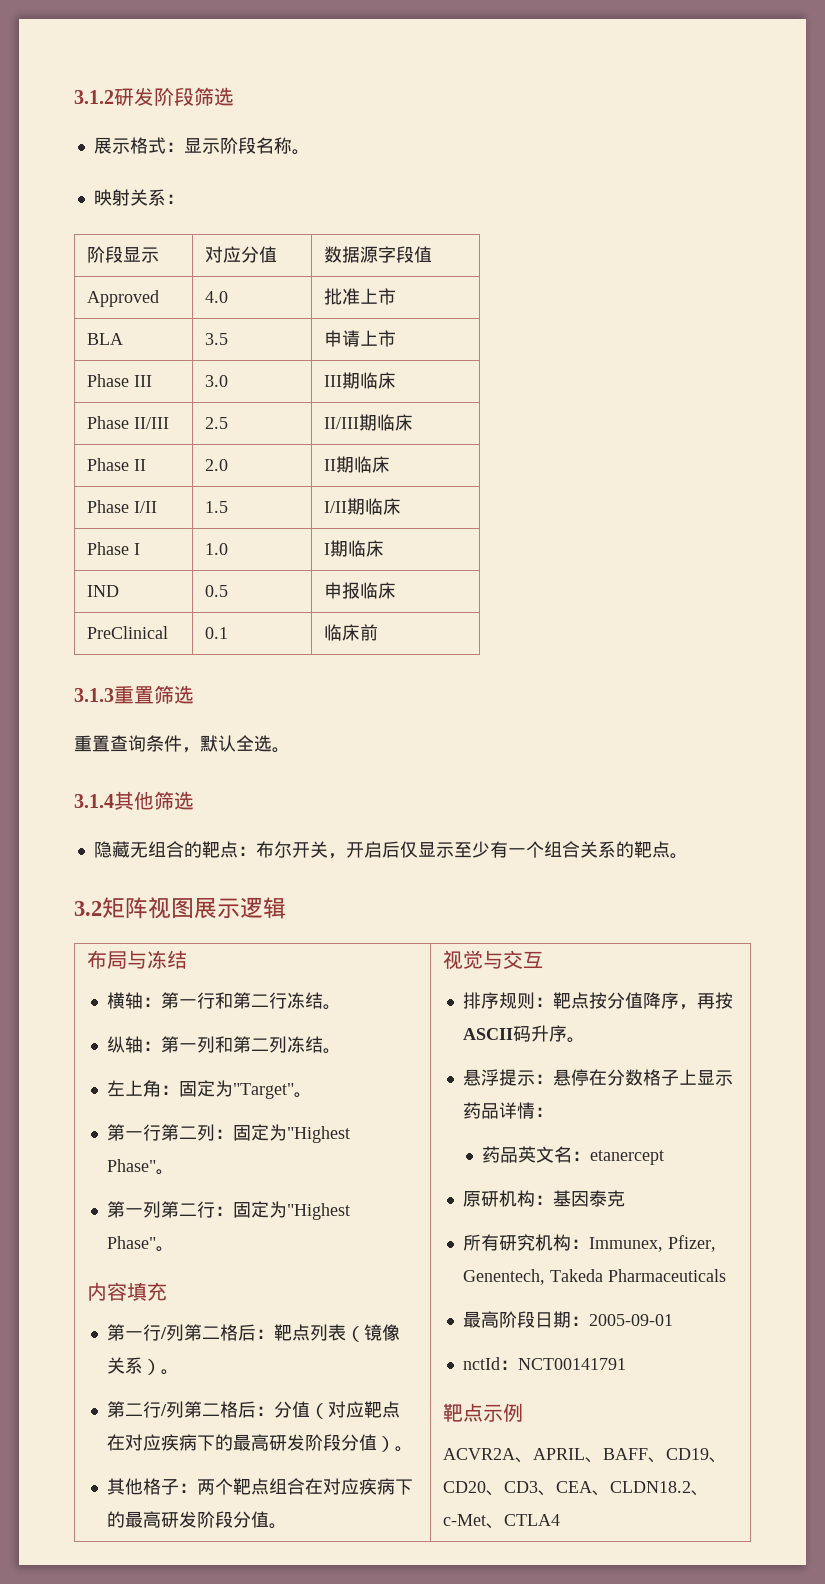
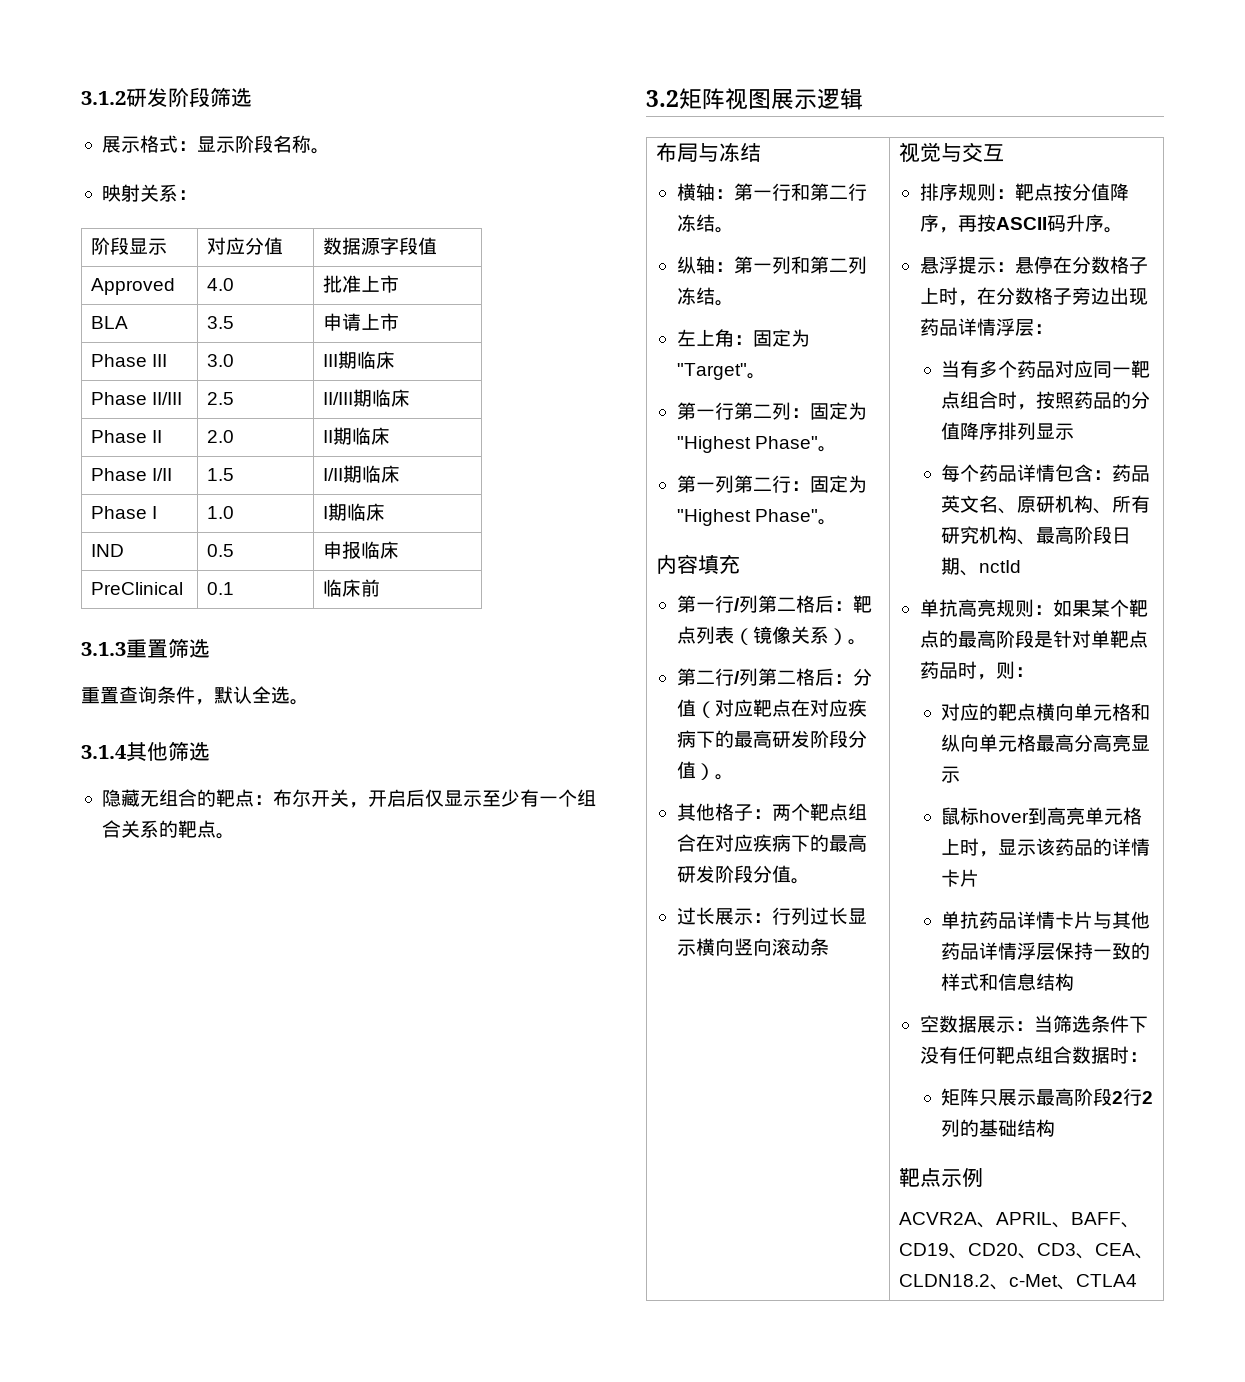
+ 过长展示：行列过长显示横向竖向滚动条
- 悬浮提示：悬停在分数格子上显示药品详情：
- 药品英文名：etanercept
- 原研机构：基因泰克
- 所有研究机构：Immunex, Pfizer, Genentech, Takeda Pharmaceuticals
- 最高阶段日期：2005-09-01
- nctId：NCT00141791
+ 悬浮提示：悬停在分数格子上时，在分数格子旁边出现药品详情浮层：
+ 当有多个药品对应同一靶点组合时，按照药品的分值降序排列显示
+ 每个药品详情包含：药品英文名、原研机构、所有研究机构、最高阶段日期、nctId
+ 单抗高亮规则：如果某个靶点的最高阶段是针对单靶点药品时，则：
+ 对应的靶点横向单元格和纵向单元格最高分高亮显示
+ 鼠标hover到高亮单元格上时，显示该药品的详情卡片
+ 单抗药品详情卡片与其他药品详情浮层保持一致的样式和信息结构
+ 空数据展示：当筛选条件下没有任何靶点组合数据时：
+ 矩阵只展示最高阶段2行2列的基础结构

